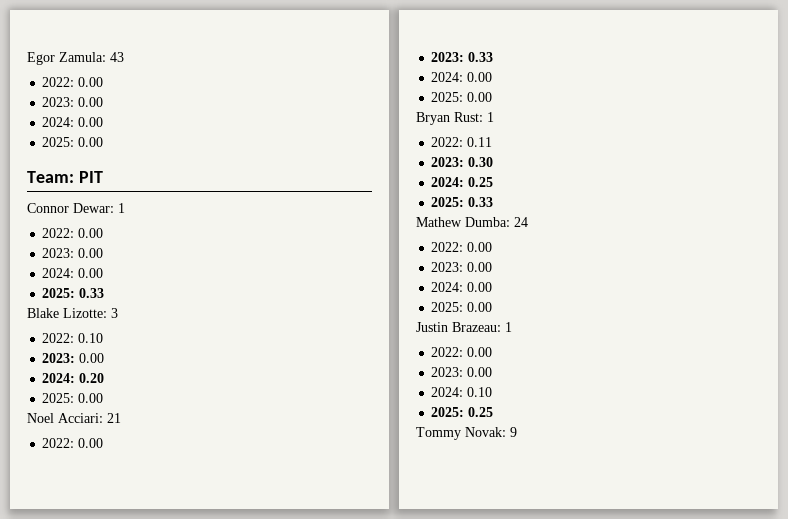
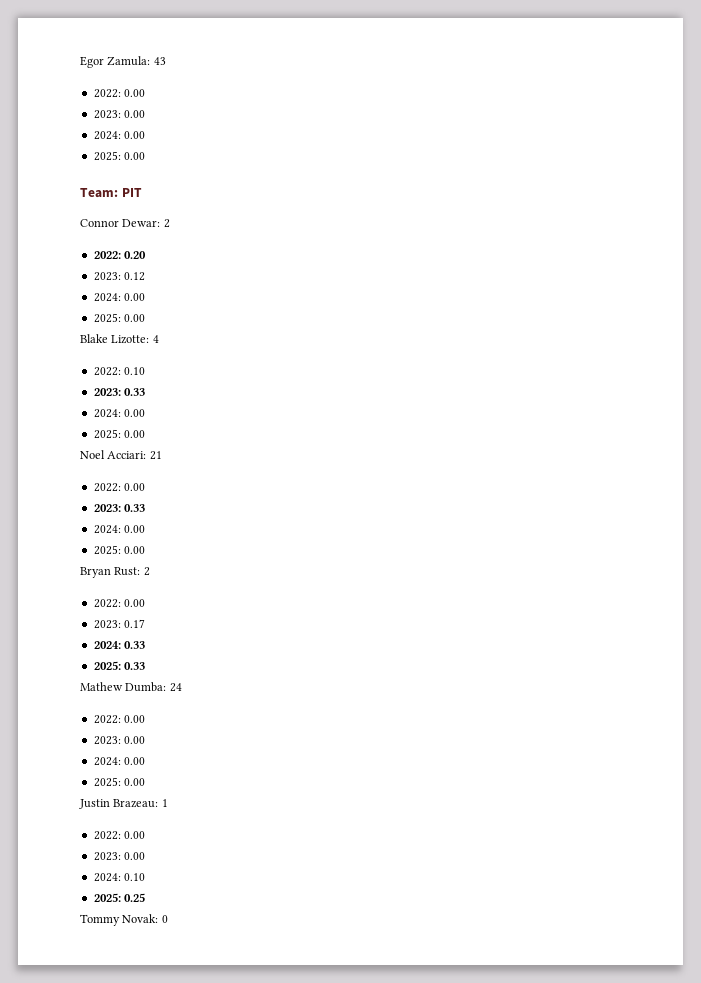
- Connor Dewar: 1
- 2022: 0.00
- 2023: 0.00
+ Connor Dewar: 2
+ 2022: 0.20
+ 2023: 0.12
  2024: 0.00
- 2025: 0.33
+ 2025: 0.00
- Blake Lizotte: 3
+ Blake Lizotte: 4
  2022: 0.10
- 2023: 0.00
- 2024: 0.20
+ 2023: 0.33
+ 2024: 0.00
- Bryan Rust: 1
- 2022: 0.11
- 2023: 0.30
- 2024: 0.25
+ Bryan Rust: 2
+ 2022: 0.00
+ 2023: 0.17
+ 2024: 0.33
- Tommy Novak: 9
+ Tommy Novak: 0

